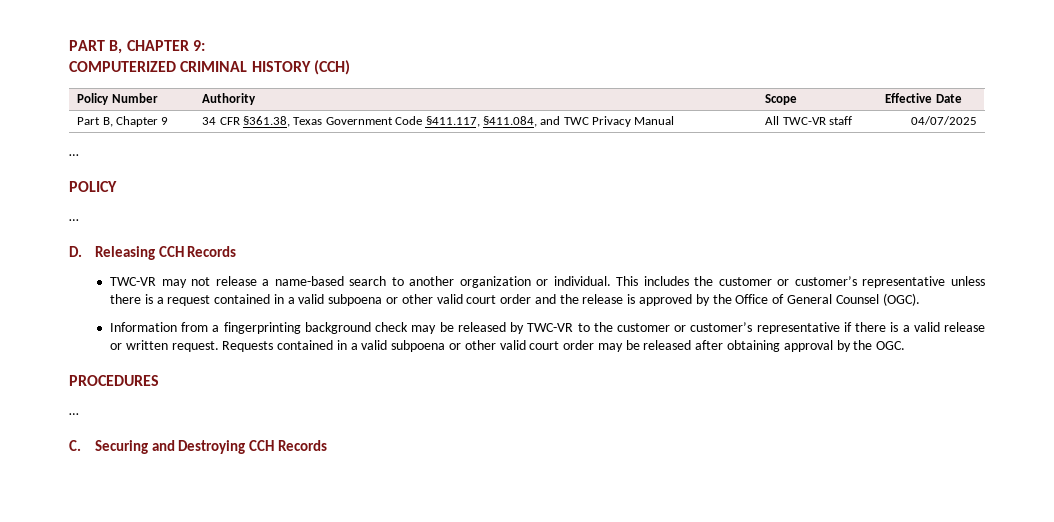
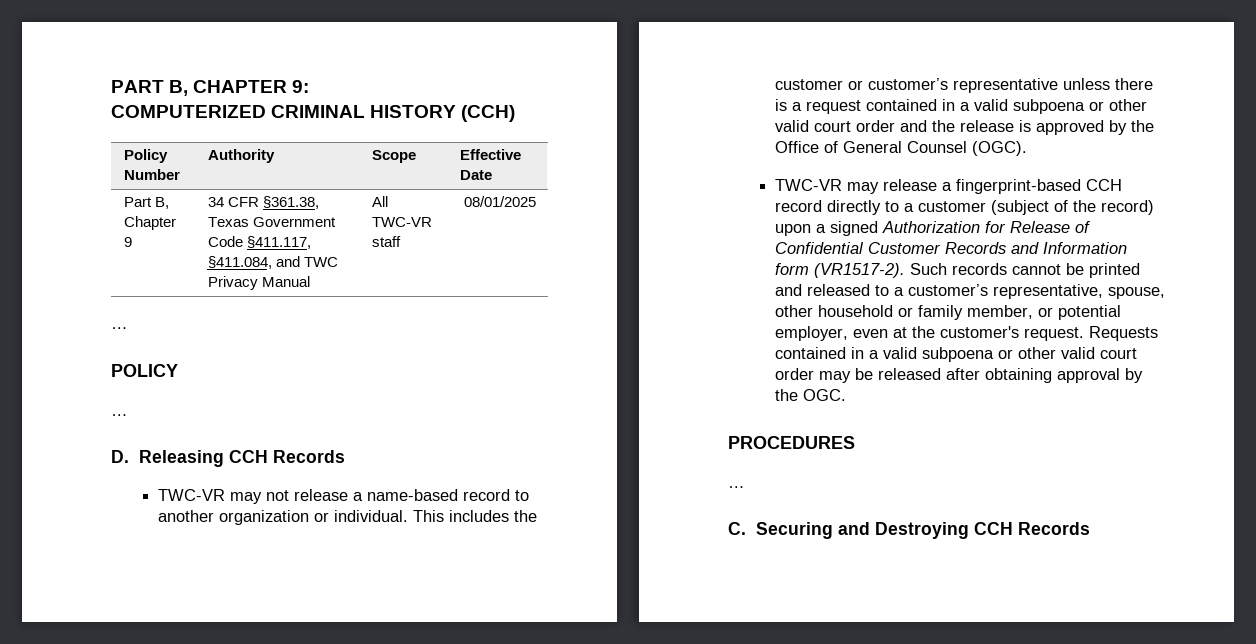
- Part B, Chapter 9 | 34 CFR §361.38, Texas Government Code §411.117, §411.084, and TWC Privacy Manual | All TWC-VR staff | 04/07/2025
+ Part B, Chapter 9 | 34 CFR §361.38, Texas Government Code §411.117, §411.084, and TWC Privacy Manual | All TWC-VR staff | 08/01/2025
- TWC-VR may not release a name-based search to another organization or individual.
+ TWC-VR may not release a name-based record to another organization or individual.
- Information from a fingerprinting background check may be released by TWC-VR to the customer or customer’s representative if there is a valid release or written request.
+ TWC-VR may release a fingerprint-based CCH record directly to a customer (subject of the record) upon a signed Authorization for Release of Confidential Customer Records and Information form (VR1517-2). Such records cannot be printed and released to a customer’s representative, spouse, other household or family member, or potential employer, even at the customer's request.

